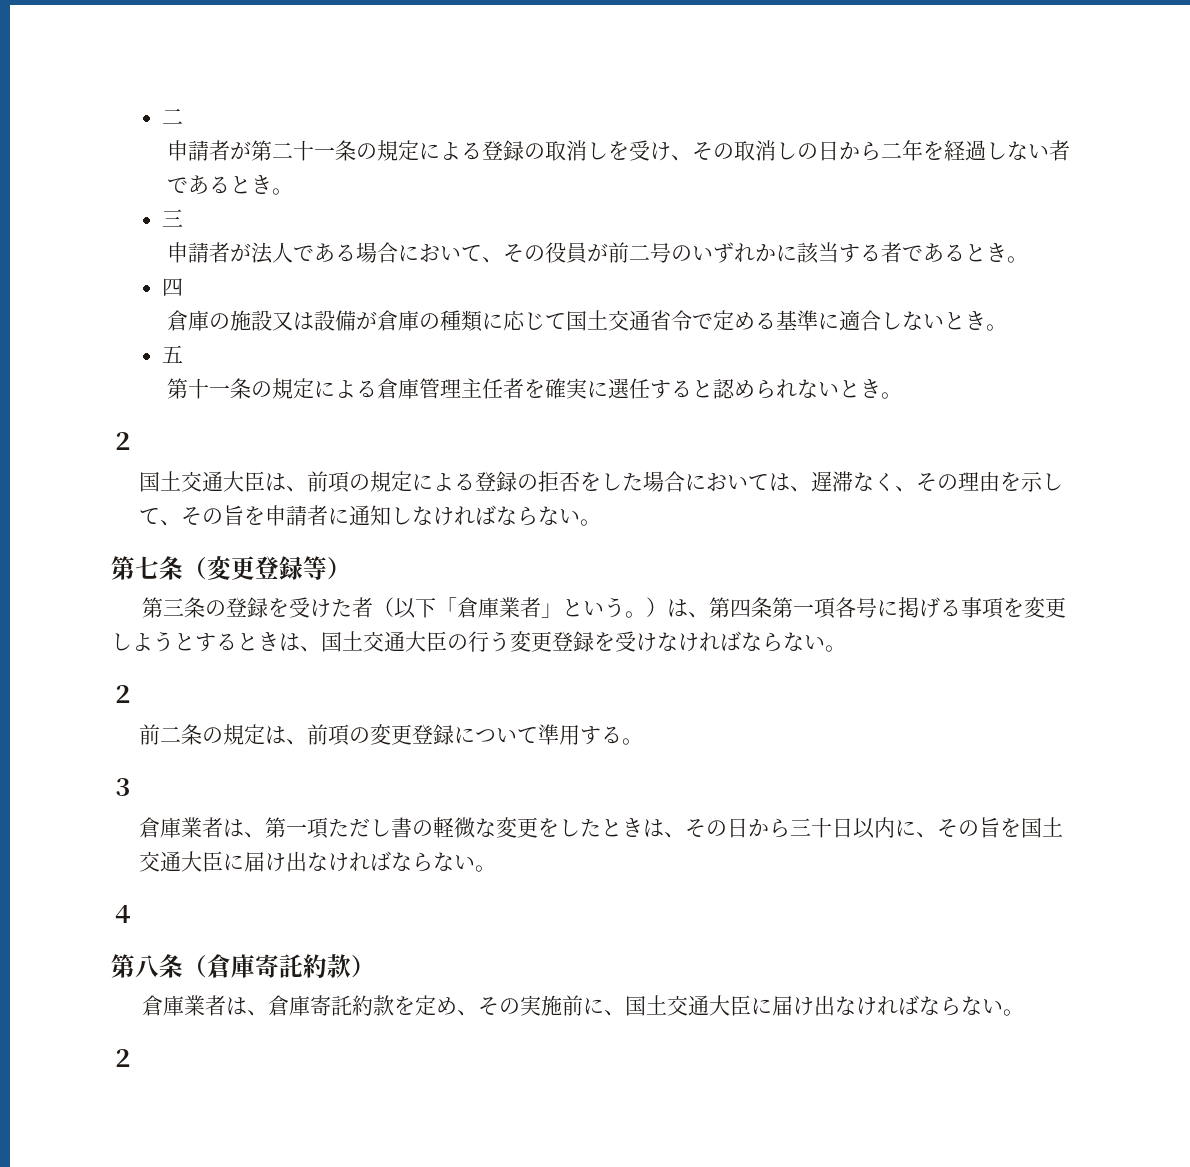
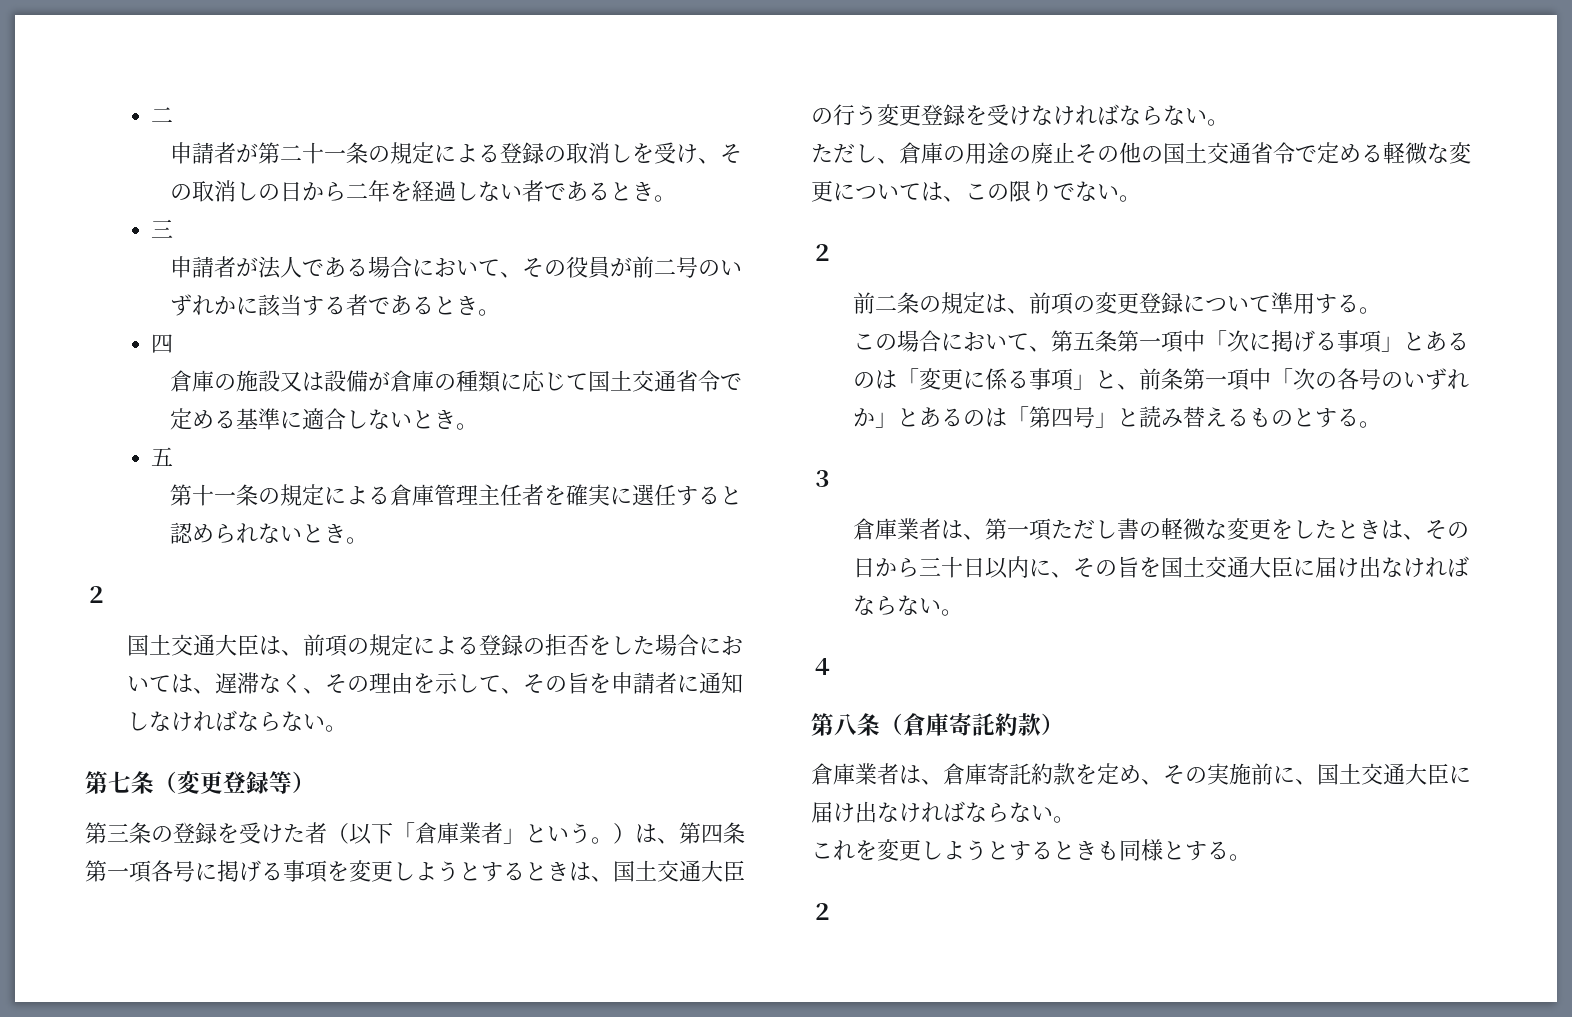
+ ただし、倉庫の用途の廃止その他の国土交通省令で定める軽微な変更については、この限りでない。
+ この場合において、第五条第一項中「次に掲げる事項」とあるのは「変更に係る事項」と、前条第一項中「次の各号のいずれか」とあるのは「第四号」と読み替えるものとする。
+ これを変更しようとするときも同様とする。

